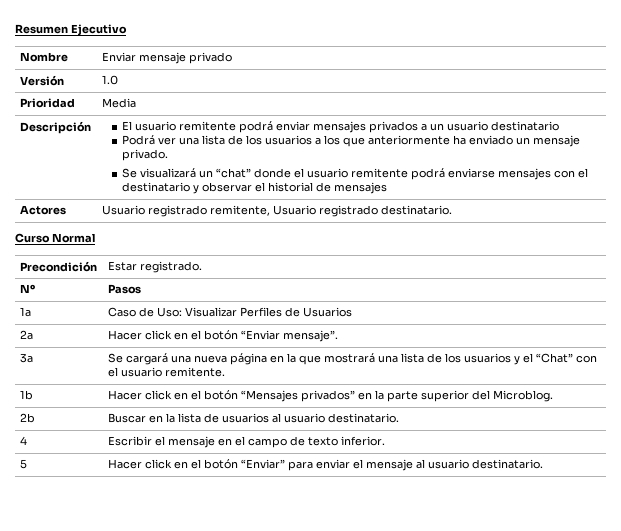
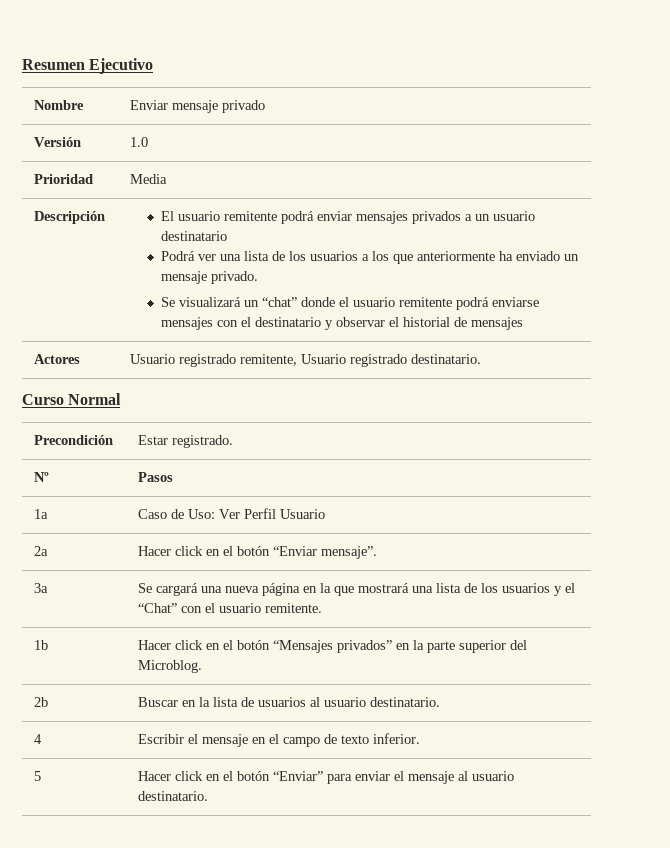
- 1a | Caso de Uso: Visualizar Perfiles de Usuarios
+ 1a | Caso de Uso: Ver Perfil Usuario

